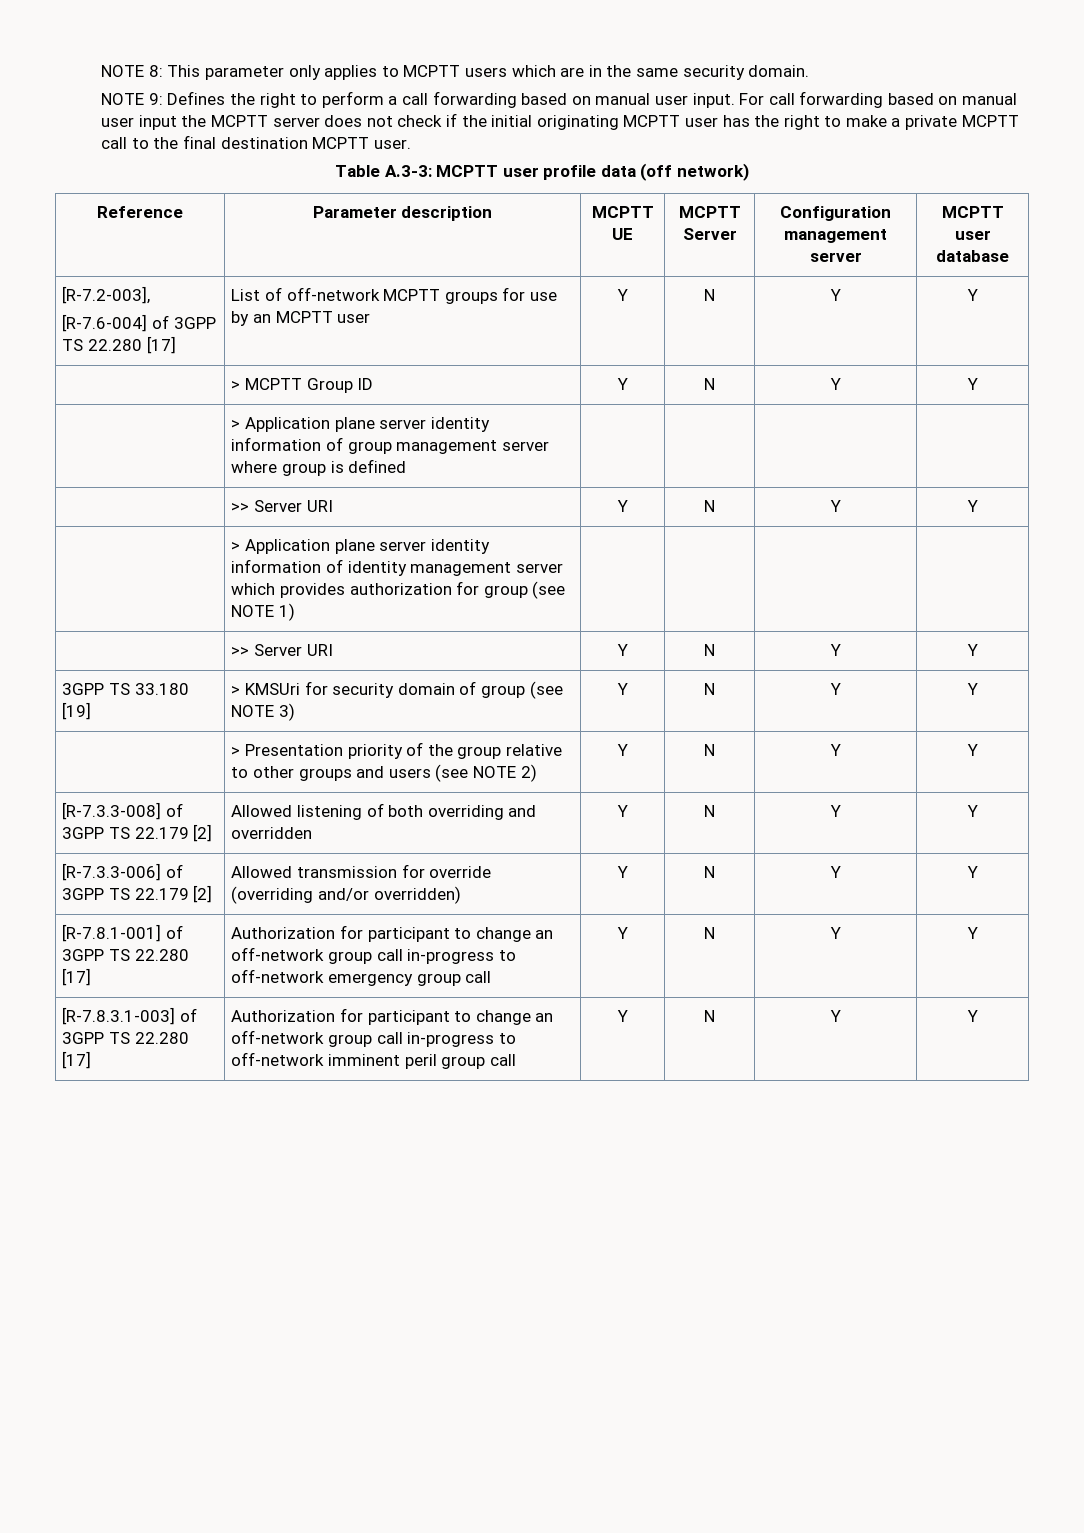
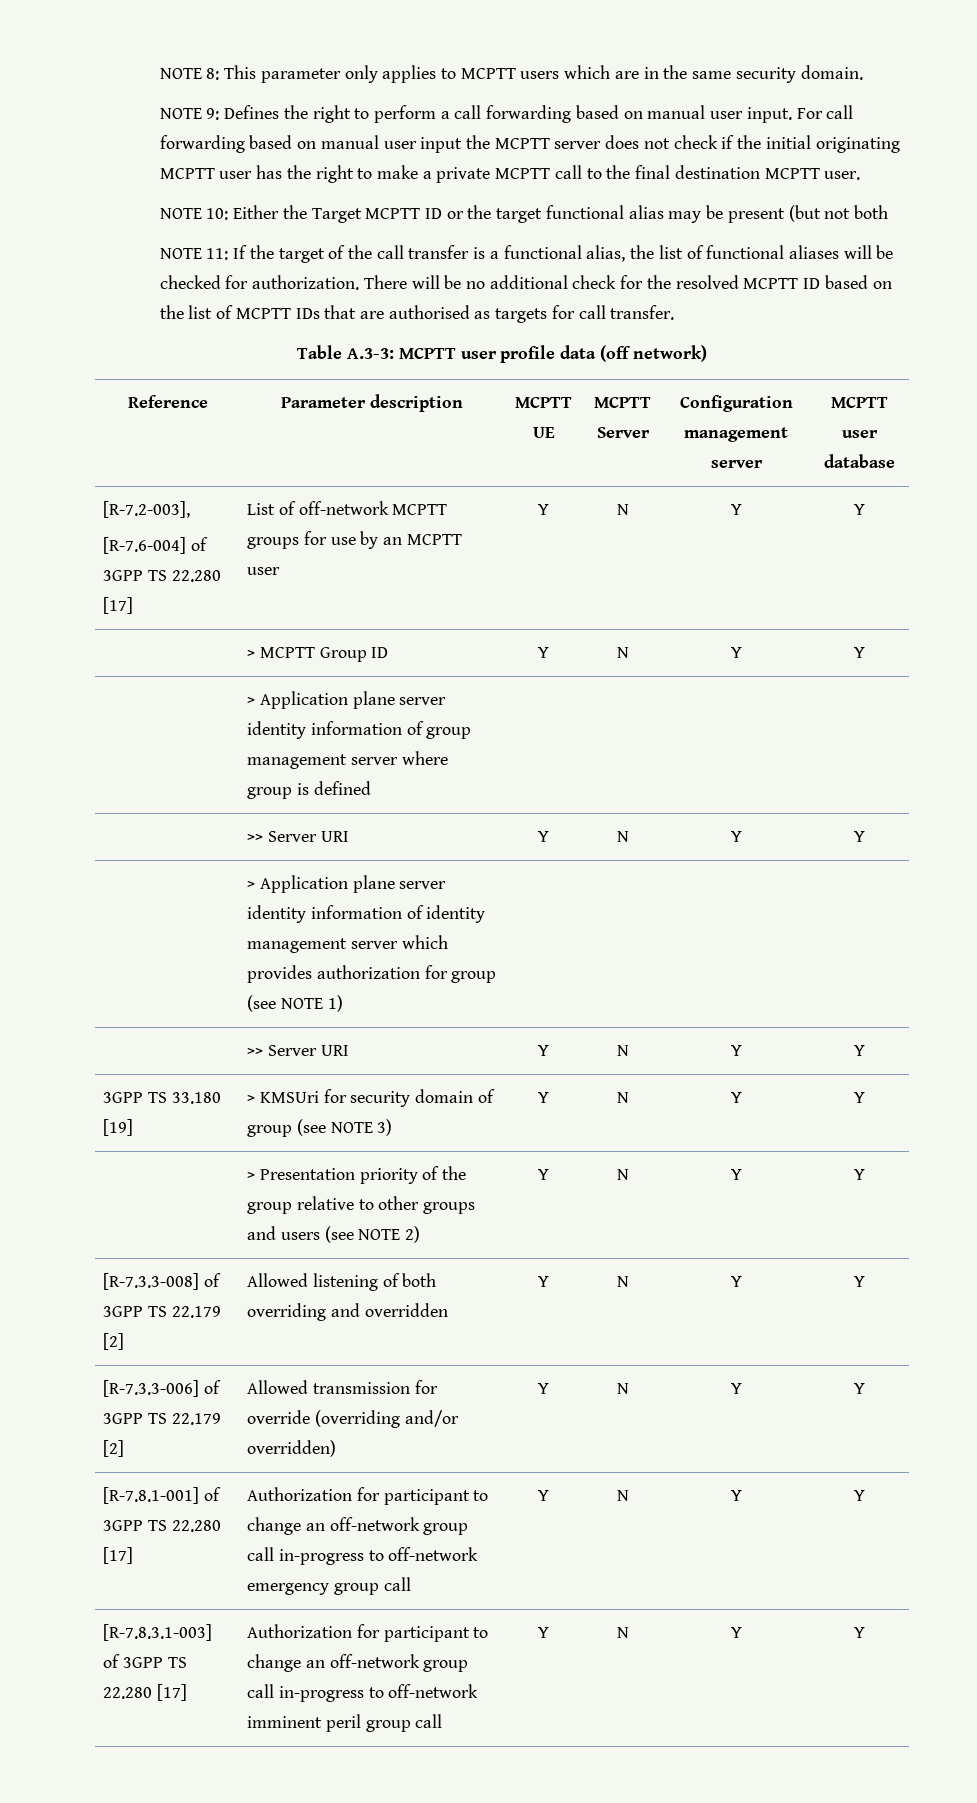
+ NOTE 10: Either the Target MCPTT ID or the target functional alias may be present (but not both
+ NOTE 11: If the target of the call transfer is a functional alias, the list of functional aliases will be checked for authorization. There will be no additional check for the resolved MCPTT ID based on the list of MCPTT IDs that are authorised as targets for call transfer.

